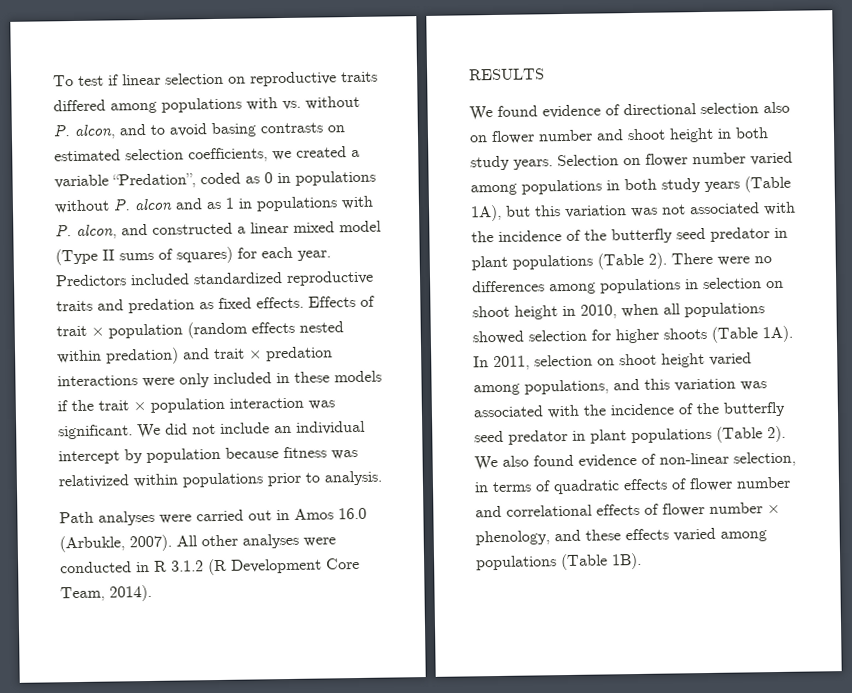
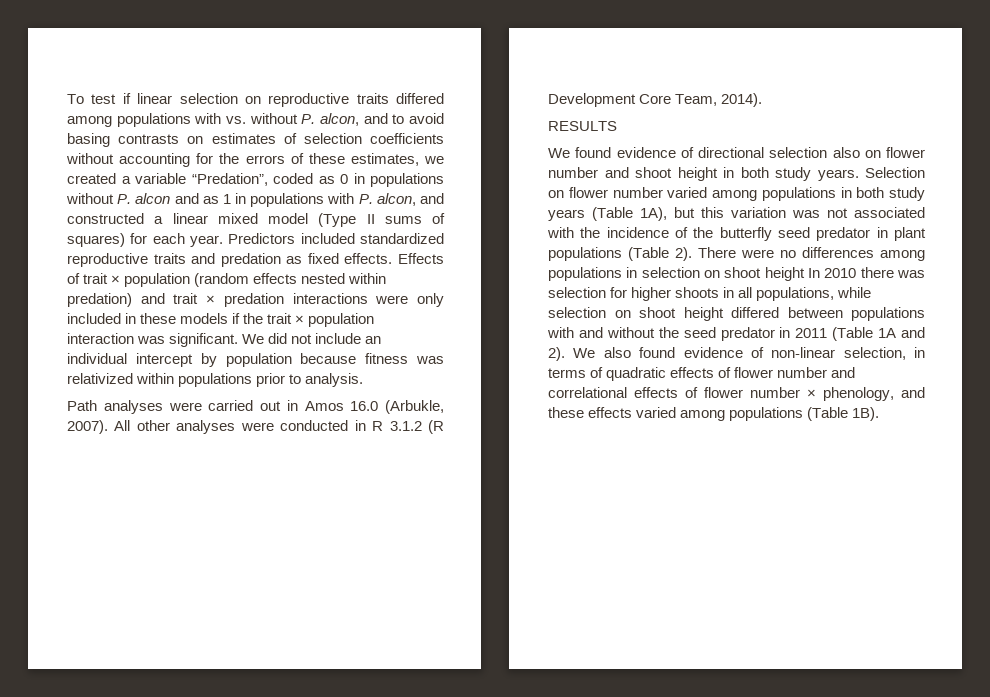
- To test if linear selection on reproductive traits differed among populations with vs. without P. alcon, and to avoid basing contrasts on estimated selection coefficients, we created a variable “Predation”, coded as 0 in populations without P. alcon and as 1 in populations with P. alcon, and constructed a linear mixed model (Type II sums of squares) for each year.
+ To test if linear selection on reproductive traits differed among populations with vs. without P. alcon, and to avoid basing contrasts on estimates of selection coefficients without accounting for the errors of these estimates, we created a variable “Predation”, coded as 0 in populations without P. alcon and as 1 in populations with P. alcon, and constructed a linear mixed model (Type II sums of squares) for each year.
- There were no differences among populations in selection on shoot height in 2010, when all populations showed selection for higher shoots (Table 1A). In 2011, selection on shoot height varied among populations, and this variation was associated with the incidence of the butterfly seed predator in plant populations (Table 2).
+ There were no differences among populations in selection on shoot height In 2010 there was selection for higher shoots in all populations, while selection on shoot height differed between populations with and without the seed predator in 2011 (Table 1A and 2).

